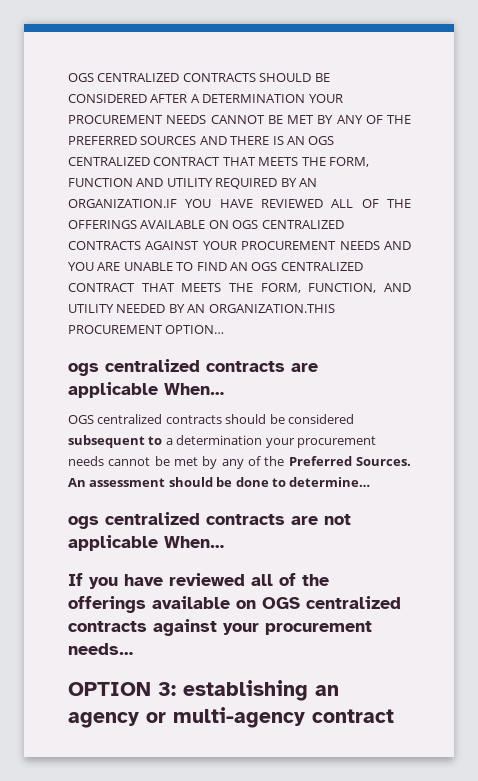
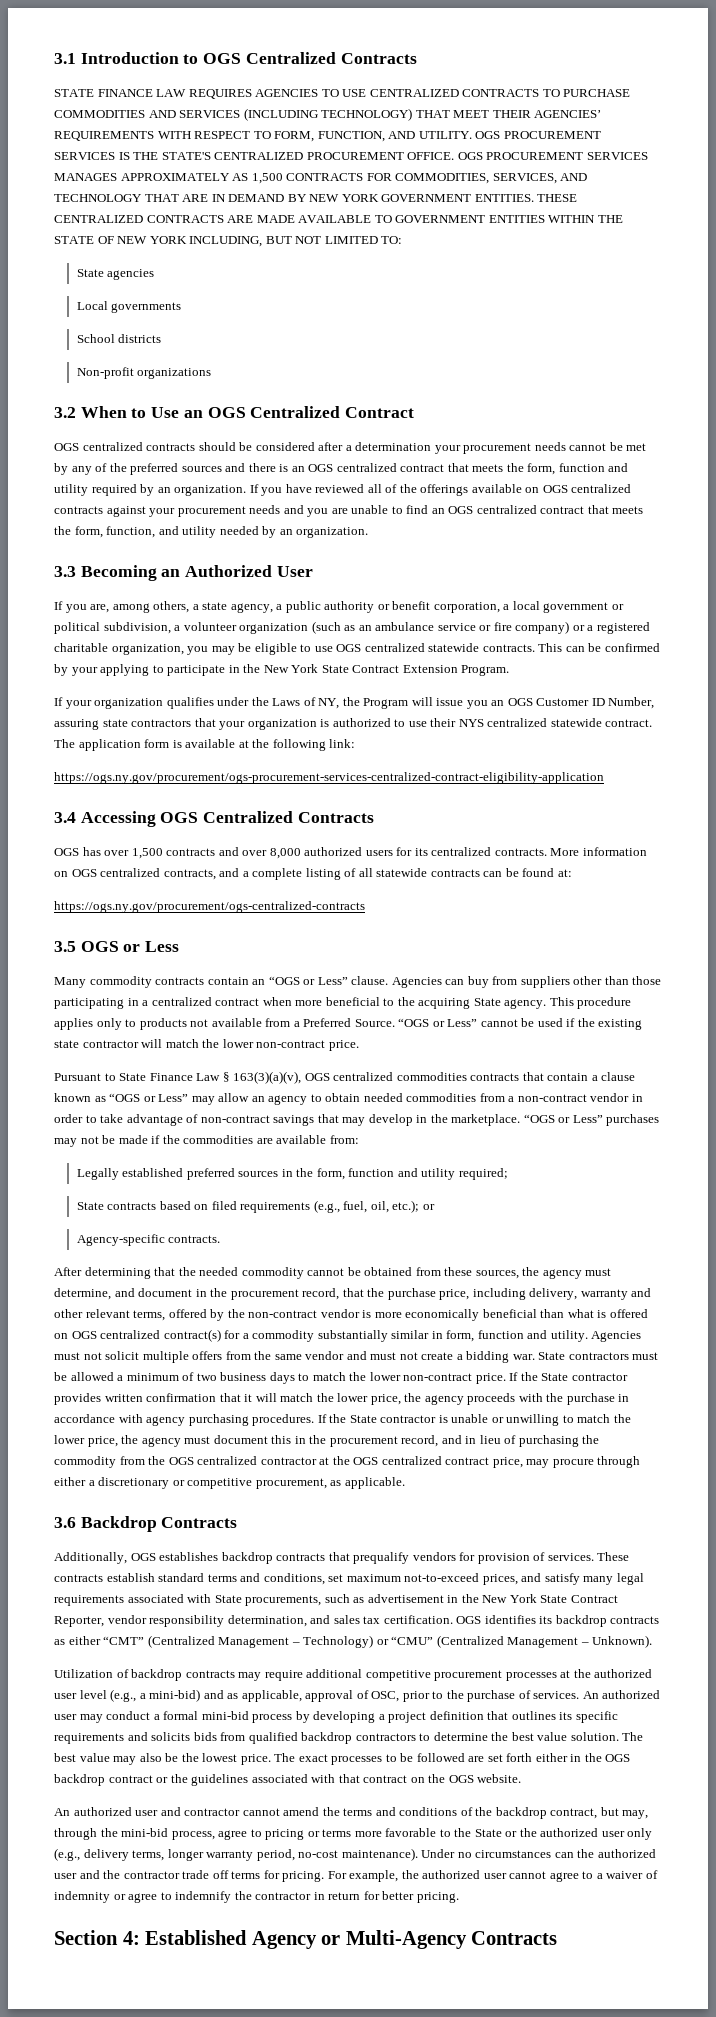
- OGS CENTRALIZED CONTRACTS SHOULD BE CONSIDERED AFTER A DETERMINATION YOUR PROCUREMENT NEEDS CANNOT BE MET BY ANY OF THE PREFERRED SOURCES AND THERE IS AN OGS CENTRALIZED CONTRACT THAT MEETS THE FORM, FUNCTION AND UTILITY REQUIRED BY AN ORGANIZATION.IF YOU HAVE REVIEWED ALL OF THE OFFERINGS AVAILABLE ON OGS CENTRALIZED CONTRACTS AGAINST YOUR PROCUREMENT NEEDS AND YOU ARE UNABLE TO FIND AN OGS CENTRALIZED CONTRACT THAT MEETS THE FORM, FUNCTION, AND UTILITY NEEDED BY AN ORGANIZATION.THIS PROCUREMENT OPTION…
- ogs centralized contracts are applicable When…
+ 3.1 Introduction to OGS Centralized Contracts
+ STATE FINANCE LAW REQUIRES AGENCIES TO USE CENTRALIZED CONTRACTS TO PURCHASE COMMODITIES AND SERVICES (INCLUDING TECHNOLOGY) THAT MEET THEIR AGENCIES’ REQUIREMENTS WITH RESPECT TO FORM, FUNCTION, AND UTILITY. OGS PROCUREMENT SERVICES IS THE STATE'S CENTRALIZED PROCUREMENT OFFICE. OGS PROCUREMENT SERVICES MANAGES APPROXIMATELY AS 1,500 CONTRACTS FOR COMMODITIES, SERVICES, AND TECHNOLOGY THAT ARE IN DEMAND BY NEW YORK GOVERNMENT ENTITIES. THESE CENTRALIZED CONTRACTS ARE MADE AVAILABLE TO GOVERNMENT ENTITIES WITHIN THE STATE OF NEW YORK INCLUDING, BUT NOT LIMITED TO:
+ State agencies
+ Local governments
+ School districts
+ Non-profit organizations
+ 3.2 When to Use an OGS Centralized Contract
- OGS centralized contracts should be considered subsequent to a determination your procurement needs cannot be met by any of the Preferred Sources. An assessment should be done to determine…
- ogs centralized contracts are not applicable When…
- If you have reviewed all of the offerings available on OGS centralized contracts against your procurement needs…
- OPTION 3: establishing an agency or multi-agency contract
+ OGS centralized contracts should be considered after a determination your procurement needs cannot be met by any of the preferred sources and there is an OGS centralized contract that meets the form, function and utility required by an organization. If you have reviewed all of the offerings available on OGS centralized contracts against your procurement needs and you are unable to find an OGS centralized contract that meets the form, function, and utility needed by an organization.
+ 3.3 Becoming an Authorized User
+ If you are, among others, a state agency, a public authority or benefit corporation, a local government or political subdivision, a volunteer organization (such as an ambulance service or fire company) or a registered charitable organization, you may be eligible to use OGS centralized statewide contracts. This can be confirmed by your applying to participate in the New York State Contract Extension Program.
+ If your organization qualifies under the Laws of NY, the Program will issue you an OGS Customer ID Number, assuring state contractors that your organization is authorized to use their NYS centralized statewide contract. The application form is available at the following link:
+ https://ogs.ny.gov/procurement/ogs-procurement-services-centralized-contract-eligibility-application
+ 3.4 Accessing OGS Centralized Contracts
+ OGS has over 1,500 contracts and over 8,000 authorized users for its centralized contracts. More information on OGS centralized contracts, and a complete listing of all statewide contracts can be found at:
+ https://ogs.ny.gov/procurement/ogs-centralized-contracts
+ 3.5 OGS or Less
+ Many commodity contracts contain an “OGS or Less” clause. Agencies can buy from suppliers other than those participating in a centralized contract when more beneficial to the acquiring State agency. This procedure applies only to products not available from a Preferred Source. “OGS or Less” cannot be used if the existing state contractor will match the lower non-contract price.
+ Pursuant to State Finance Law § 163(3)(a)(v), OGS centralized commodities contracts that contain a clause known as “OGS or Less” may allow an agency to obtain needed commodities from a non-contract vendor in order to take advantage of non-contract savings that may develop in the marketplace. “OGS or Less” purchases may not be made if the commodities are available from:
+ Legally established preferred sources in the form, function and utility required;
+ State contracts based on filed requirements (e.g., fuel, oil, etc.); or
+ Agency-specific contracts.
+ After determining that the needed commodity cannot be obtained from these sources, the agency must determine, and document in the procurement record, that the purchase price, including delivery, warranty and other relevant terms, offered by the non-contract vendor is more economically beneficial than what is offered on OGS centralized contract(s) for a commodity substantially similar in form, function and utility. Agencies must not solicit multiple offers from the same vendor and must not create a bidding war. State contractors must be allowed a minimum of two business days to match the lower non-contract price. If the State contractor provides written confirmation that it will match the lower price, the agency proceeds with the purchase in accordance with agency purchasing procedures. If the State contractor is unable or unwilling to match the lower price, the agency must document this in the procurement record, and in lieu of purchasing the commodity from the OGS centralized contractor at the OGS centralized contract price, may procure through either a discretionary or competitive procurement, as applicable.
+ 3.6 Backdrop Contracts
+ Additionally, OGS establishes backdrop contracts that prequalify vendors for provision of services. These contracts establish standard terms and conditions, set maximum not-to-exceed prices, and satisfy many legal requirements associated with State procurements, such as advertisement in the New York State Contract Reporter, vendor responsibility determination, and sales tax certification. OGS identifies its backdrop contracts as either “CMT” (Centralized Management – Technology) or “CMU” (Centralized Management – Unknown).
+ Utilization of backdrop contracts may require additional competitive procurement processes at the authorized user level (e.g., a mini-bid) and as applicable, approval of OSC, prior to the purchase of services. An authorized user may conduct a formal mini-bid process by developing a project definition that outlines its specific requirements and solicits bids from qualified backdrop contractors to determine the best value solution. The best value may also be the lowest price. The exact processes to be followed are set forth either in the OGS backdrop contract or the guidelines associated with that contract on the OGS website.
+ An authorized user and contractor cannot amend the terms and conditions of the backdrop contract, but may, through the mini-bid process, agree to pricing or terms more favorable to the State or the authorized user only (e.g., delivery terms, longer warranty period, no-cost maintenance). Under no circumstances can the authorized user and the contractor trade off terms for pricing. For example, the authorized user cannot agree to a waiver of indemnity or agree to indemnify the contractor in return for better pricing.
+ Section 4: Established Agency or Multi-Agency Contracts

